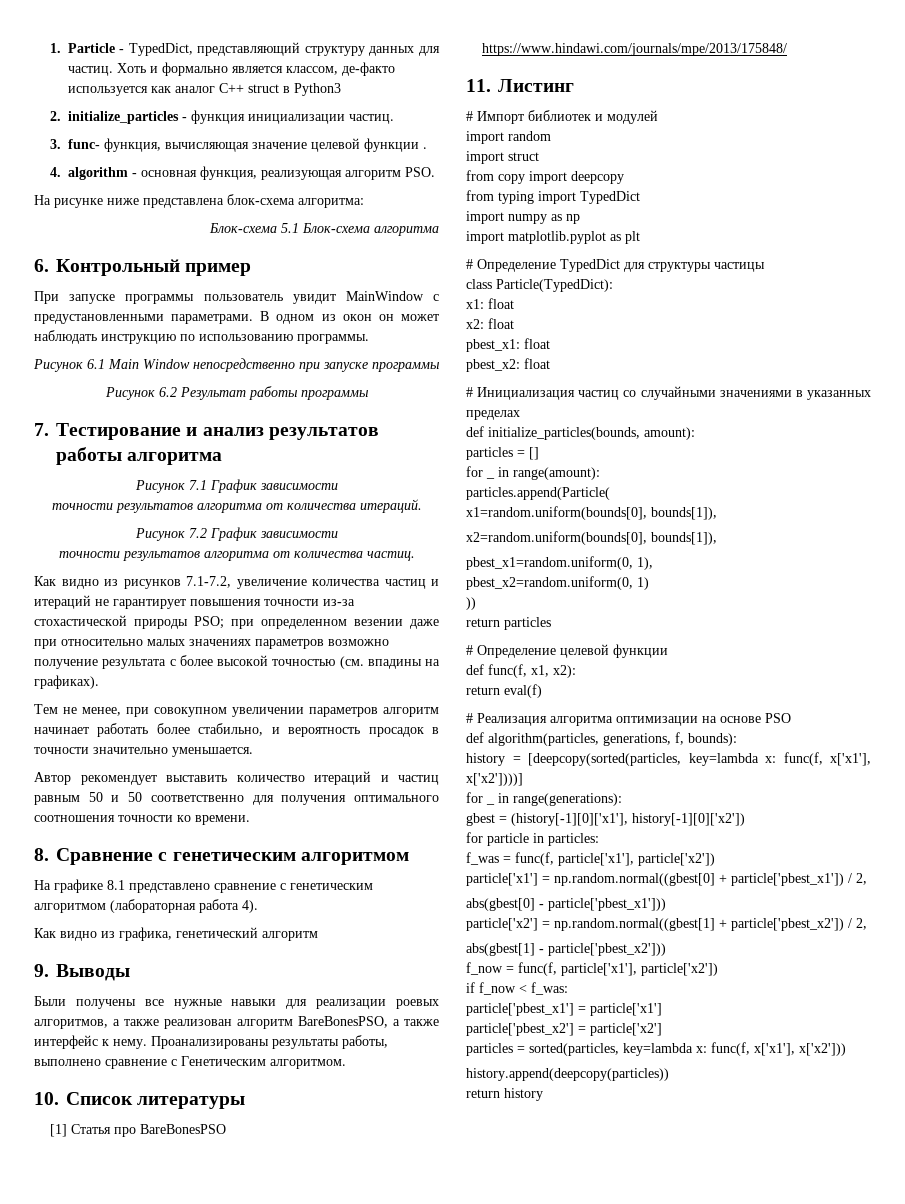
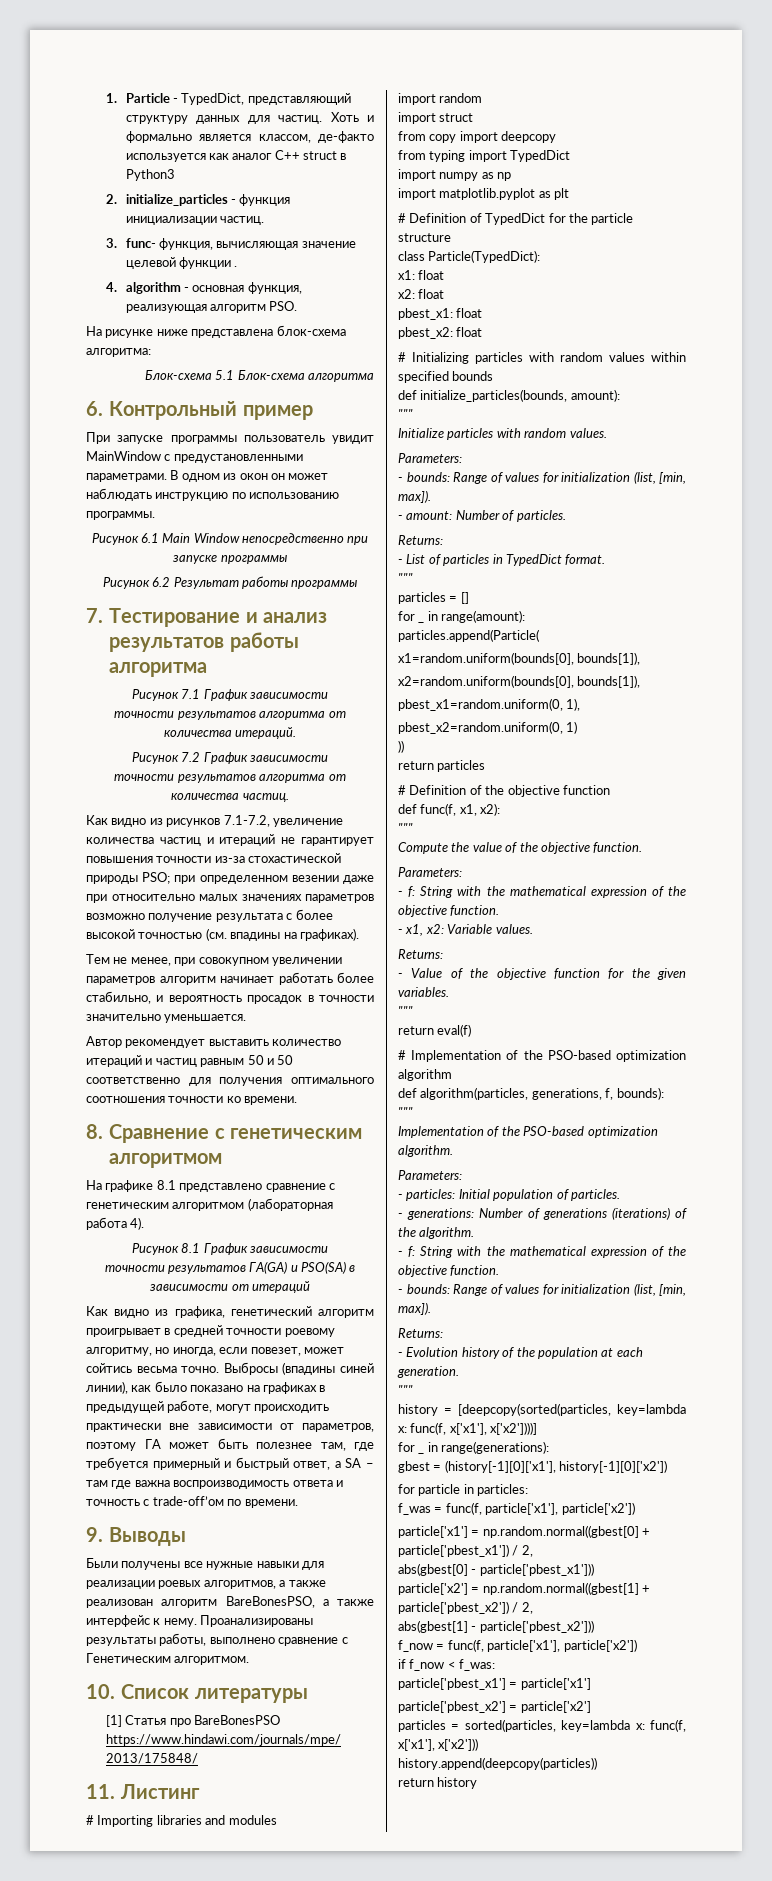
+ Рисунок 8.1 График зависимости
+ точности результатов ГА(GA) и PSO(SA) в зависимости от итераций
- Как видно из графика, генетический алгоритм
+ Как видно из графика, генетический алгоритм проигрывает в средней точности роевому алгоритму, но иногда, если повезет, может сойтись весьма точно. Выбросы (впадины синей линии), как было показано на графиках в предыдущей работе, могут происходить практически вне зависимости от параметров, поэтому ГА может быть полезнее там, где требуется примерный и быстрый ответ, а SA – там где важна воспроизводимость ответа и точность с trade-off’ом по времени.
- # Импорт библиотек и модулей
+ # Importing libraries and modules
- # Определение TypedDict для структуры частицы
+ # Definition of TypedDict for the particle structure
- # Инициализация частиц со случайными значениями в указанных пределах
+ # Initializing particles with random values within specified bounds
  def initialize_particles(bounds, amount):
+ """
+ Initialize particles with random values.
+ Parameters:
+ - bounds: Range of values for initialization (list, [min, max]).
+ - amount: Number of particles.
+ Returns:
+ - List of particles in TypedDict format.
+ """
- # Определение целевой функции
+ # Definition of the objective function
  def func(f, x1, x2):
+ """
+ Compute the value of the objective function.
+ Parameters:
+ - f: String with the mathematical expression of the objective function.
+ - x1, x2: Variable values.
+ Returns:
+ - Value of the objective function for the given variables.
+ """
  return eval(f)
- # Реализация алгоритма оптимизации на основе PSO
+ # Implementation of the PSO-based optimization algorithm
  def algorithm(particles, generations, f, bounds):
+ """
+ Implementation of the PSO-based optimization algorithm.
+ Parameters:
+ - particles: Initial population of particles.
+ - generations: Number of generations (iterations) of the algorithm.
+ - f: String with the mathematical expression of the objective function.
+ - bounds: Range of values for initialization (list, [min, max]).
+ Returns:
+ - Evolution history of the population at each generation.
+ """

